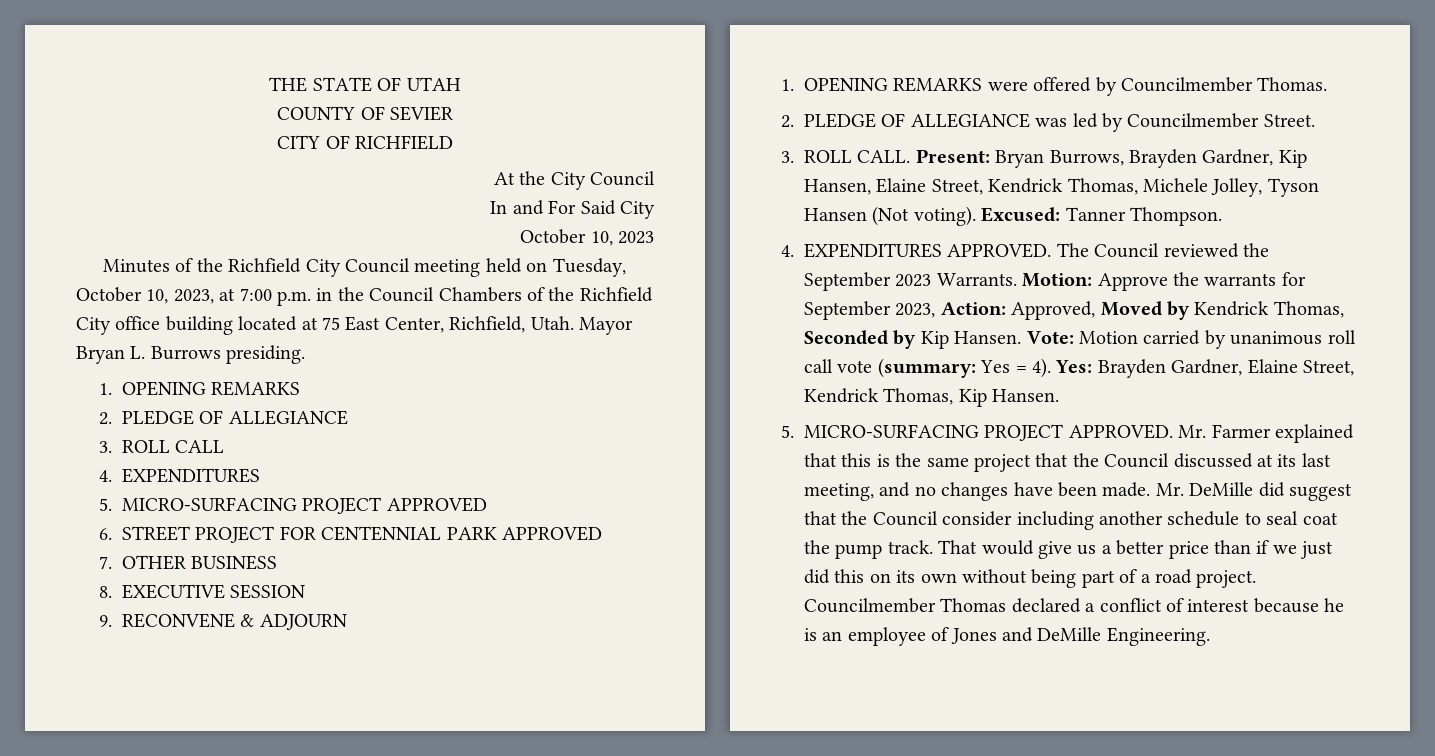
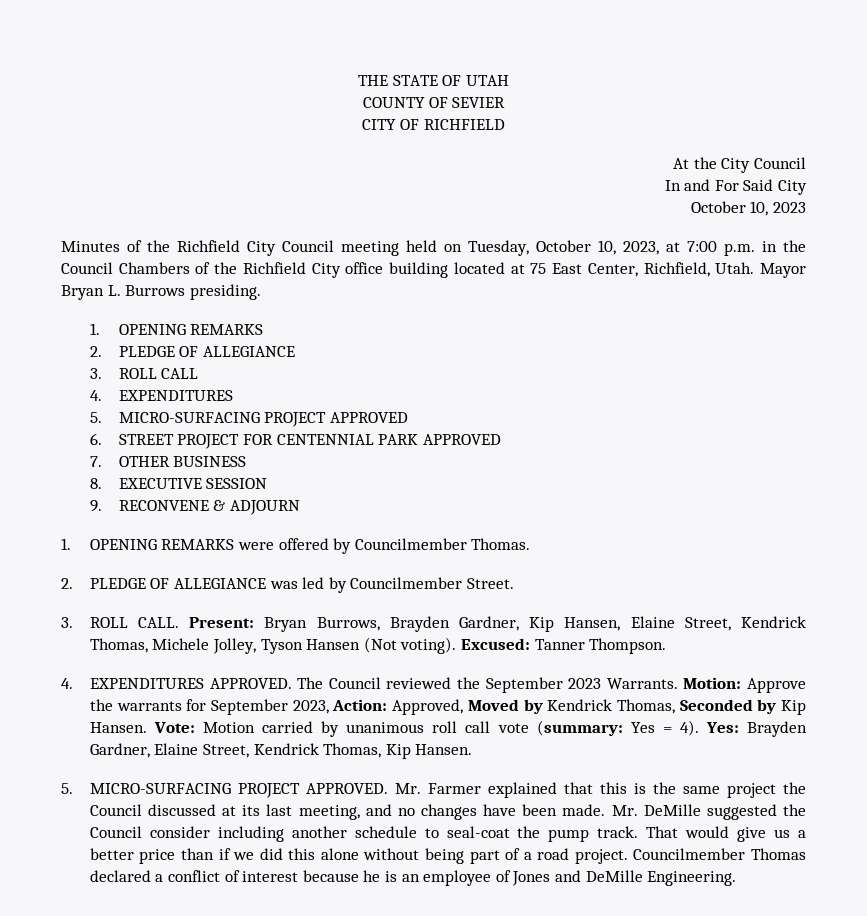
- Mr. Farmer explained that this is the same project that the Council discussed at its last meeting, and no changes have been made.
+ Mr. Farmer explained that this is the same project the Council discussed at its last meeting, and no changes have been made.
- Mr. DeMille did suggest that the Council consider including another schedule to seal coat the pump track.
+ Mr. DeMille suggested the Council consider including another schedule to seal-coat the pump track.
- That would give us a better price than if we just did this on its own without being part of a road project.
+ That would give us a better price than if we did this alone without being part of a road project.

